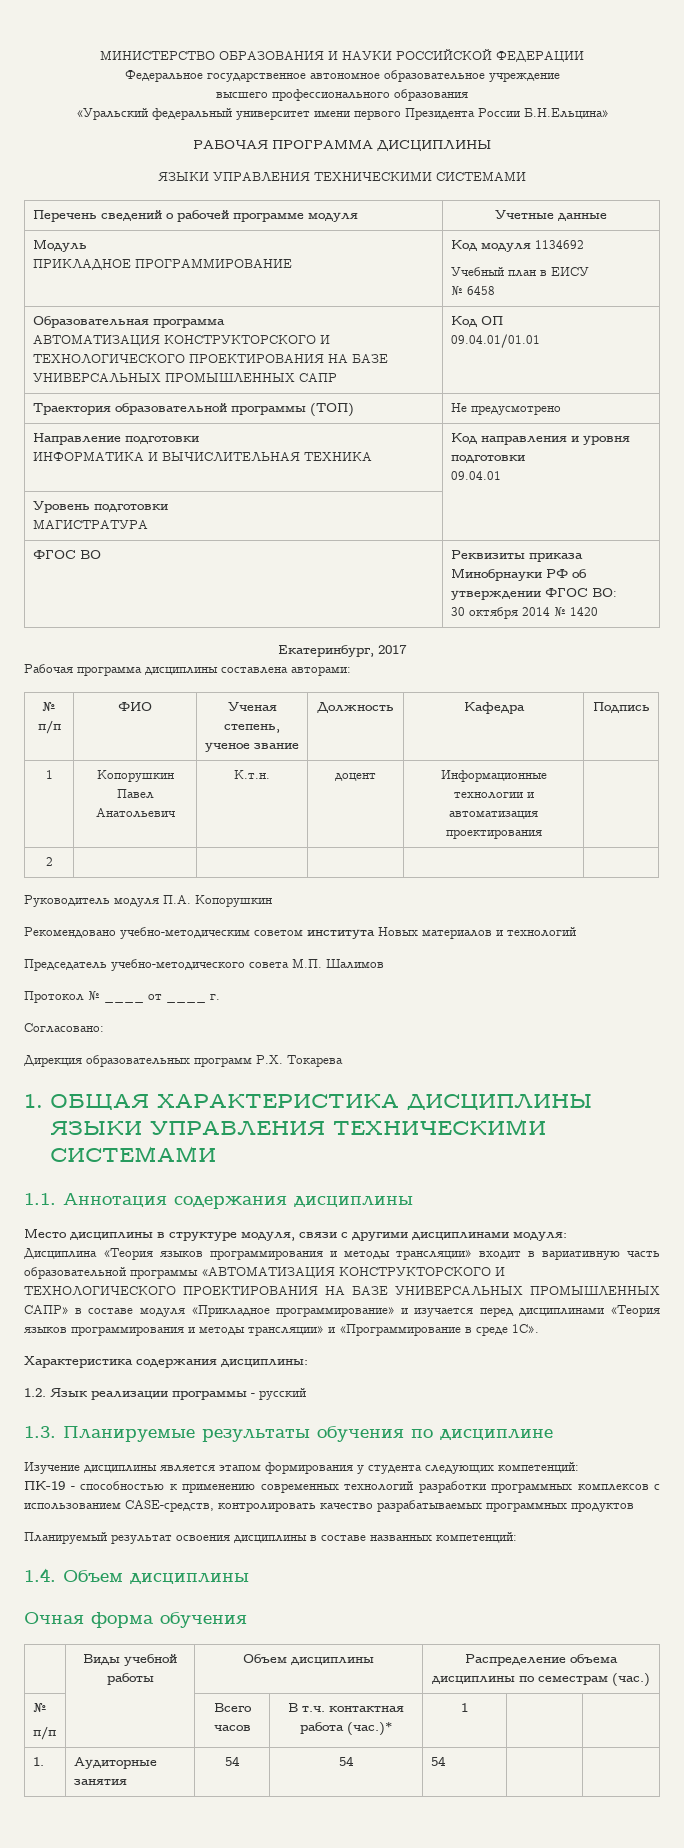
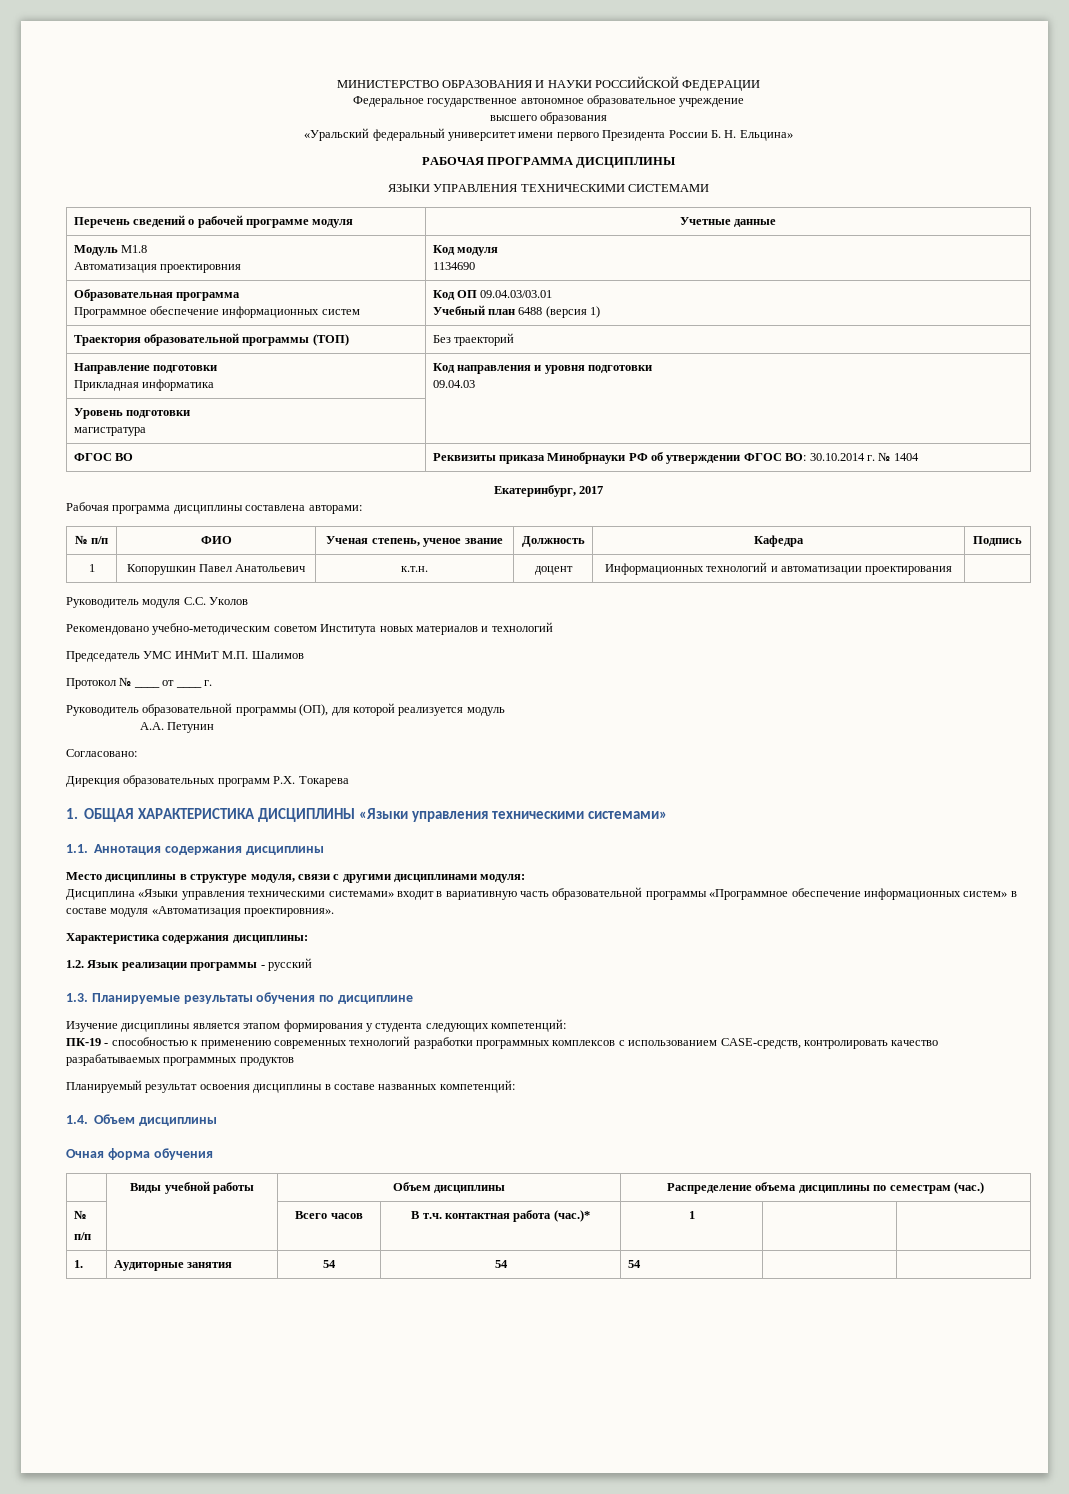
- высшего профессионального образования
+ высшего образования
- «Уральский федеральный университет имени первого Президента России Б.Н.Ельцина»
+ «Уральский федеральный университет имени первого Президента России Б. Н. Ельцина»
- Модуль
- ПРИКЛАДНОЕ ПРОГРАММИРОВАНИЕ | Код модуля 1134692
- Учебный план в ЕИСУ
- № 6458
+ Модуль М1.8
+ Автоматизация проектировния | Код модуля
+ 1134690
  Образовательная программа
- АВТОМАТИЗАЦИЯ КОНСТРУКТОРСКОГО И ТЕХНОЛОГИЧЕСКОГО ПРОЕКТИРОВАНИЯ НА БАЗЕ УНИВЕРСАЛЬНЫХ ПРОМЫШЛЕННЫХ САПР | Код ОП
- 09.04.01/01.01
+ Программное обеспечение информационных систем | Код ОП 09.04.03/03.01
+ Учебный план 6488 (версия 1)
- Траектория образовательной программы (ТОП) | Не предусмотрено
+ Траектория образовательной программы (ТОП) | Без траекторий
  Направление подготовки
- ИНФОРМАТИКА И ВЫЧИСЛИТЕЛЬНАЯ ТЕХНИКА | Код направления и уровня подготовки
- 09.04.01
+ Прикладная информатика | Код направления и уровня подготовки
+ 09.04.03
  Уровень подготовки
- МАГИСТРАТУРА |
+ магистратура |
- ФГОС ВО | Реквизиты приказа Минобрнауки РФ об утверждении ФГОС ВО:
- 30 октября 2014 № 1420
+ ФГОС ВО | Реквизиты приказа Минобрнауки РФ об утверждении ФГОС ВО: 30.10.2014 г. № 1404
- 1 | Копорушкин Павел Анатольевич | К.т.н. | доцент | Информационные технологии и автоматизация проектирования |
+ 1 | Копорушкин Павел Анатольевич | к.т.н. | доцент | Информационных технологий и автоматизации проектирования |
- 2 | | | | |
- Руководитель модуля П.А. Копорушкин
+ Руководитель модуля С.С. Уколов
- Рекомендовано учебно-методическим советом института Новых материалов и технологий
+ Рекомендовано учебно-методическим советом Института новых материалов и технологий
- Председатель учебно-методического совета М.П. Шалимов
+ Председатель УМС ИНМиТ М.П. Шалимов
+ Руководитель образовательной программы (ОП), для которой реализуется модуль
+ А.А. Петунин
- 1. ОБЩАЯ ХАРАКТЕРИСТИКА ДИСЦИПЛИНЫ ЯЗЫКИ УПРАВЛЕНИЯ ТЕХНИЧЕСКИМИ СИСТЕМАМИ
+ 1. ОБЩАЯ ХАРАКТЕРИСТИКА ДИСЦИПЛИНЫ «Языки управления техническими системами»
- Дисциплина «Теория языков программирования и методы трансляции» входит в вариативную часть образовательной программы «АВТОМАТИЗАЦИЯ КОНСТРУКТОРСКОГО И ТЕХНОЛОГИЧЕСКОГО ПРОЕКТИРОВАНИЯ НА БАЗЕ УНИВЕРСАЛЬНЫХ ПРОМЫШЛЕННЫХ САПР» в составе модуля «Прикладное программирование» и изучается перед дисциплинами «Теория языков программирования и методы трансляции» и «Программирование в среде 1С».
+ Дисциплина «Языки управления техническими системами» входит в вариативную часть образовательной программы «Программное обеспечение информационных систем» в составе модуля «Автоматизация проектировния».

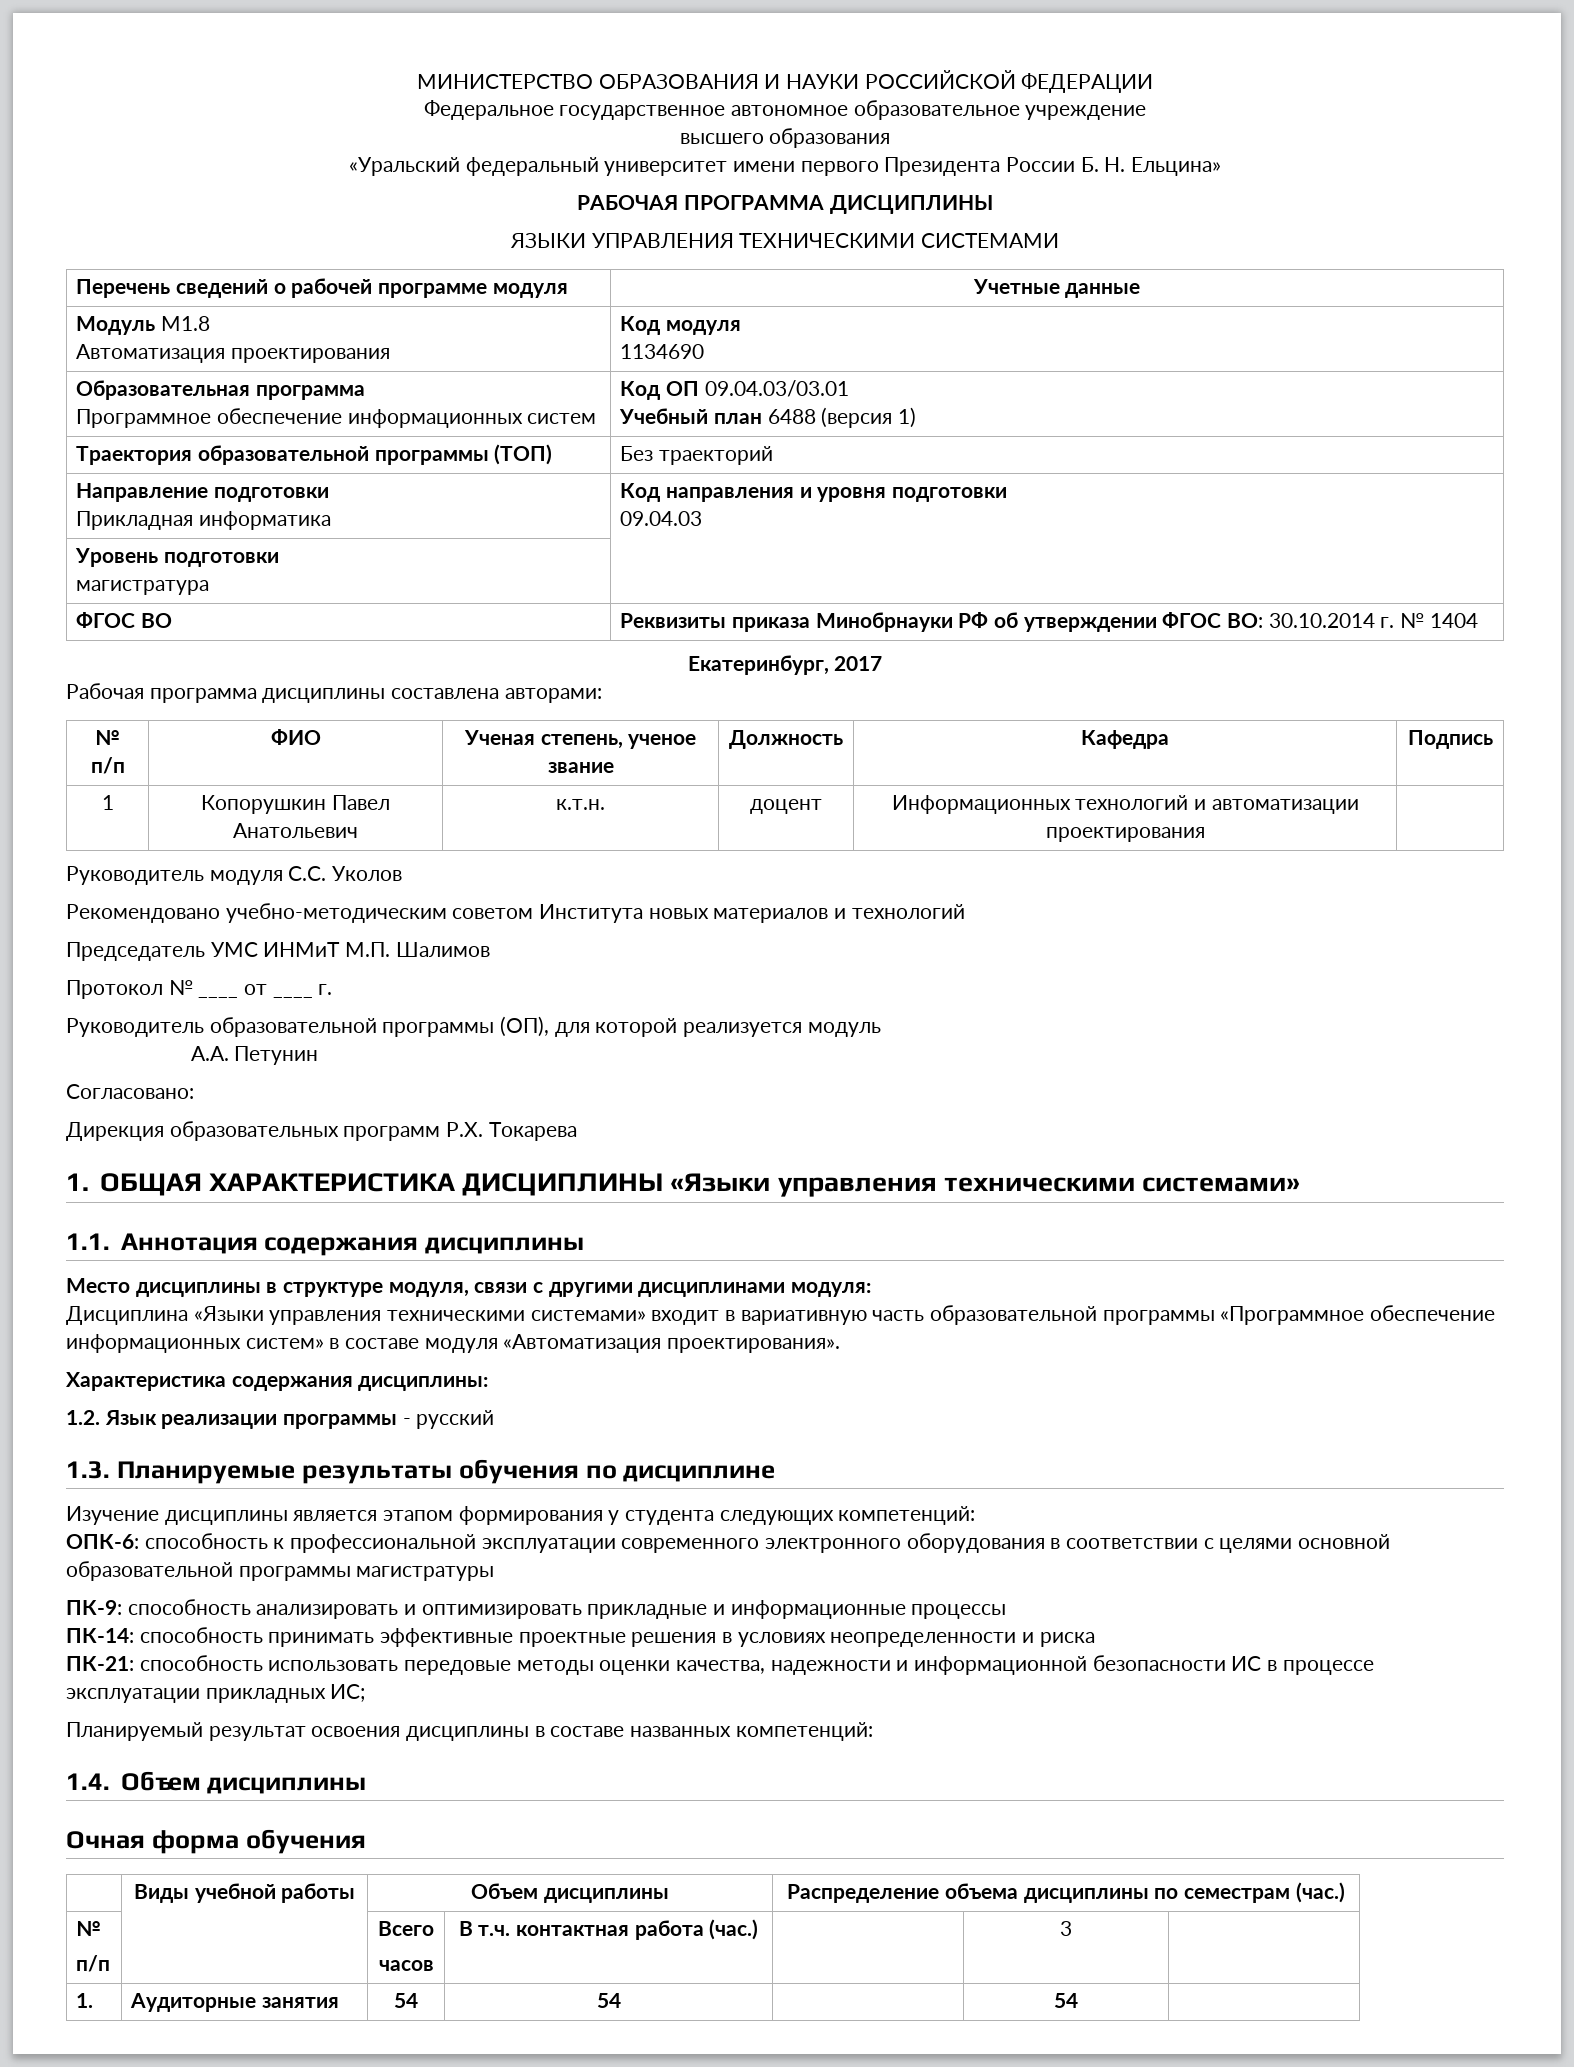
  Модуль М1.8
- Автоматизация проектировния | Код модуля
+ Автоматизация проектирования | Код модуля
- Дисциплина «Языки управления техническими системами» входит в вариативную часть образовательной программы «Программное обеспечение информационных систем» в составе модуля «Автоматизация проектировния».
+ Дисциплина «Языки управления техническими системами» входит в вариативную часть образовательной программы «Программное обеспечение информационных систем» в составе модуля «Автоматизация проектирования».
- ПК-19 - способностью к применению современных технологий разработки программных комплексов с использованием CASE-средств, контролировать качество разрабатываемых программных продуктов
+ ОПК-6: способность к профессиональной эксплуатации современного электронного оборудования в соответствии с целями основной образовательной программы магистратуры
+ ПК-9: способность анализировать и оптимизировать прикладные и информационные процессы
+ ПК-14: способность принимать эффективные проектные решения в условиях неопределенности и риска
+ ПК-21: способность использовать передовые методы оценки качества, надежности и информационной безопасности ИС в процессе эксплуатации прикладных ИС;
  | Виды учебной работы | Объем дисциплины | Распределение объема дисциплины по семестрам (час.)
  №
- п/п | | Всего часов | В т.ч. контактная работа (час.)* | 1 | |
+ п/п | | Всего
+ часов | В т.ч. контактная работа (час.) | | 3 |
- 1. | Аудиторные занятия | 54 | 54 | 54 | |
+ 1. | Аудиторные занятия | 54 | 54 | | 54 |

